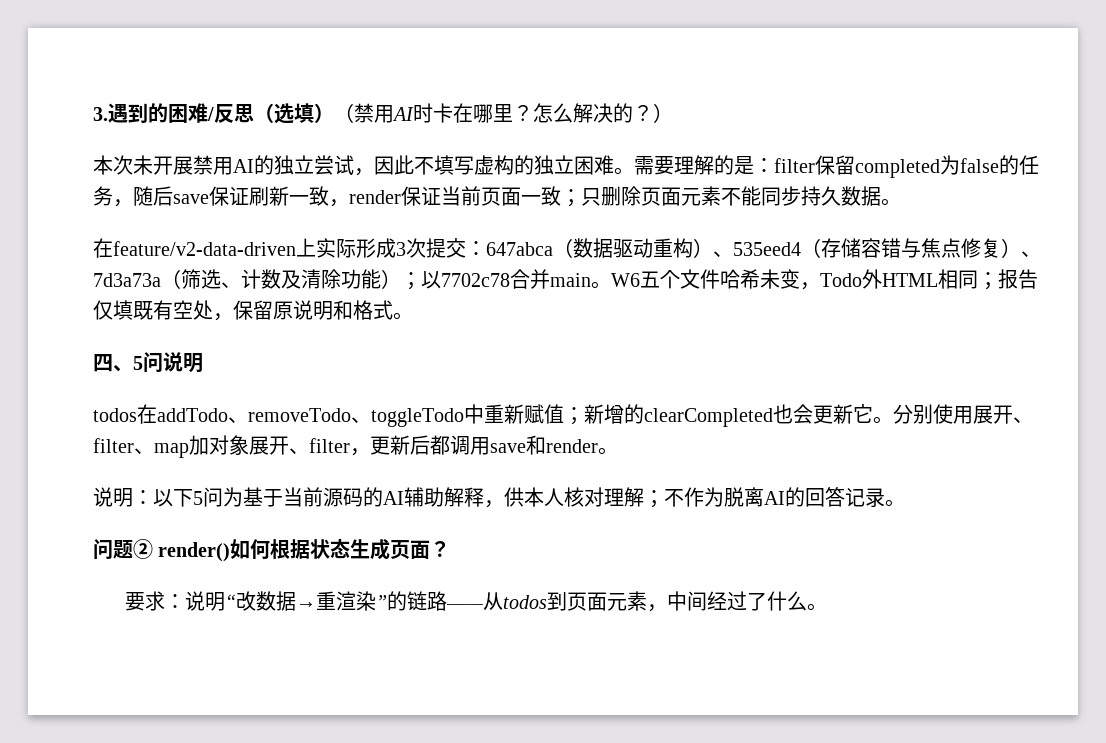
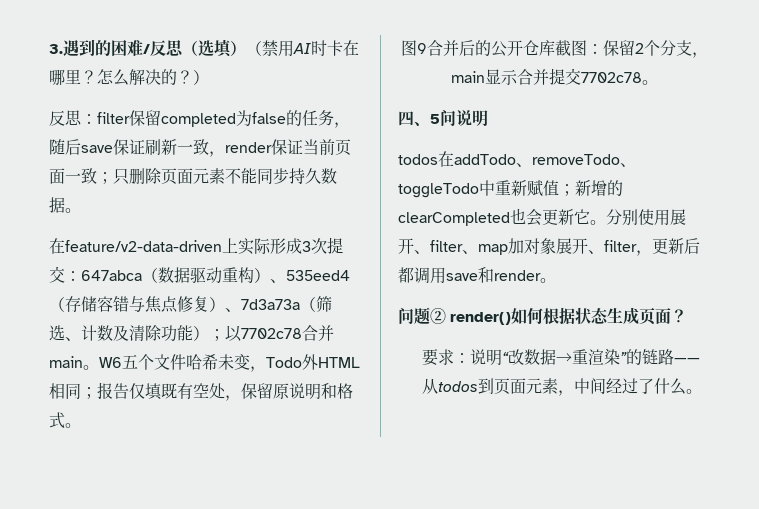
- 本次未开展禁用AI的独立尝试，因此不填写虚构的独立困难。需要理解的是：filter保留completed为false的任务，随后save保证刷新一致，render保证当前页面一致；只删除页面元素不能同步持久数据。
+ 反思：filter保留completed为false的任务，随后save保证刷新一致，render保证当前页面一致；只删除页面元素不能同步持久数据。
+ 图9合并后的公开仓库截图：保留2个分支，main显示合并提交7702c78。
- 说明：以下5问为基于当前源码的AI辅助解释，供本人核对理解；不作为脱离AI的回答记录。

